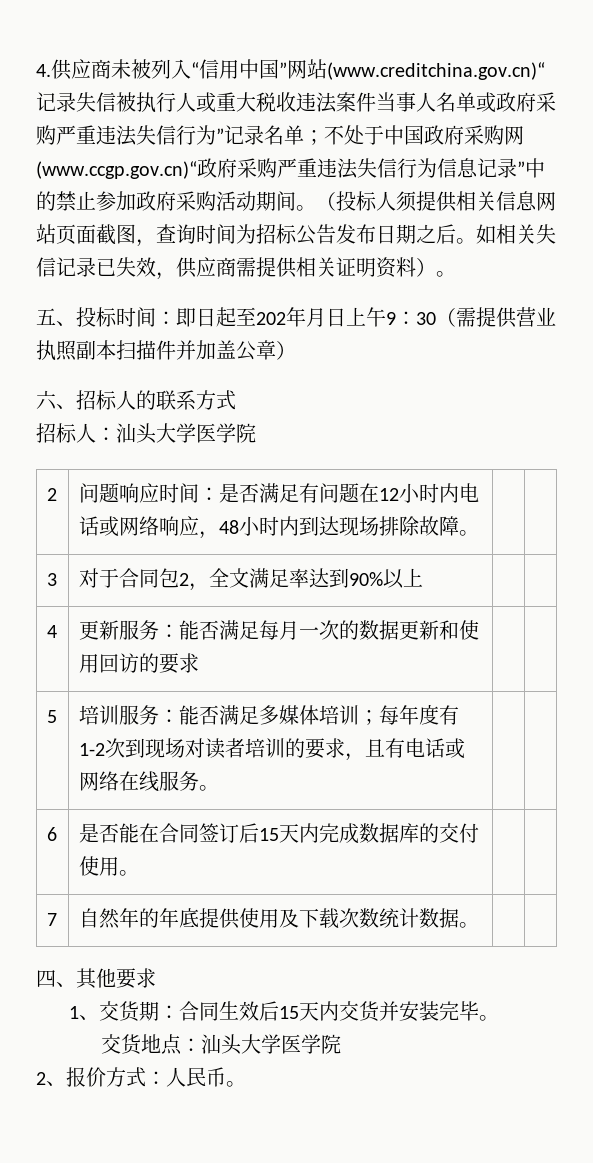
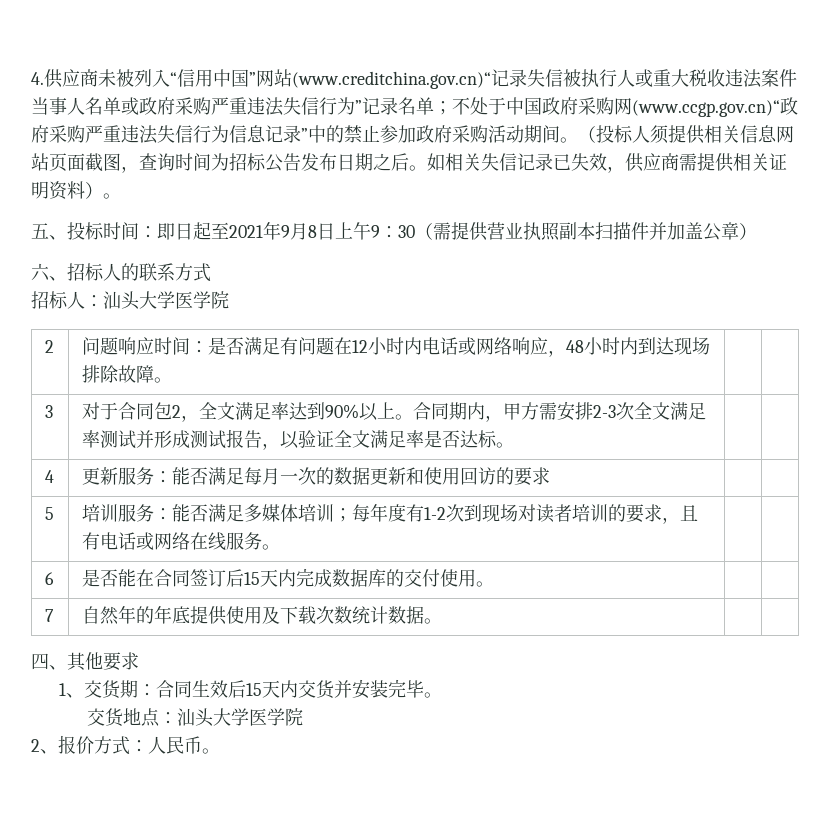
- 五、投标时间：即日起至202年月日上午9：30（需提供营业执照副本扫描件并加盖公章）
+ 五、投标时间：即日起至2021年9月8日上午9：30（需提供营业执照副本扫描件并加盖公章）
- 3 | 对于合同包2，全文满足率达到90%以上 | |
+ 3 | 对于合同包2，全文满足率达到90%以上。合同期内，甲方需安排2-3次全文满足率测试并形成测试报告，以验证全文满足率是否达标。 | |

